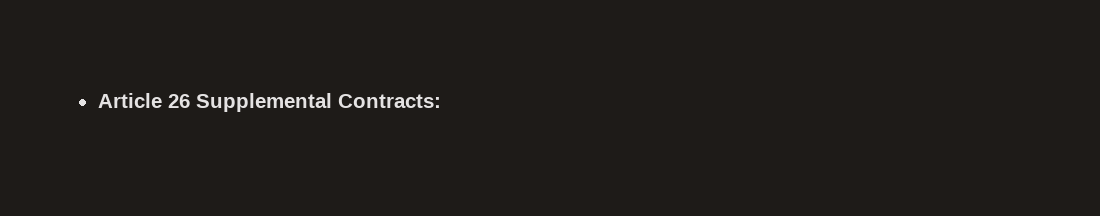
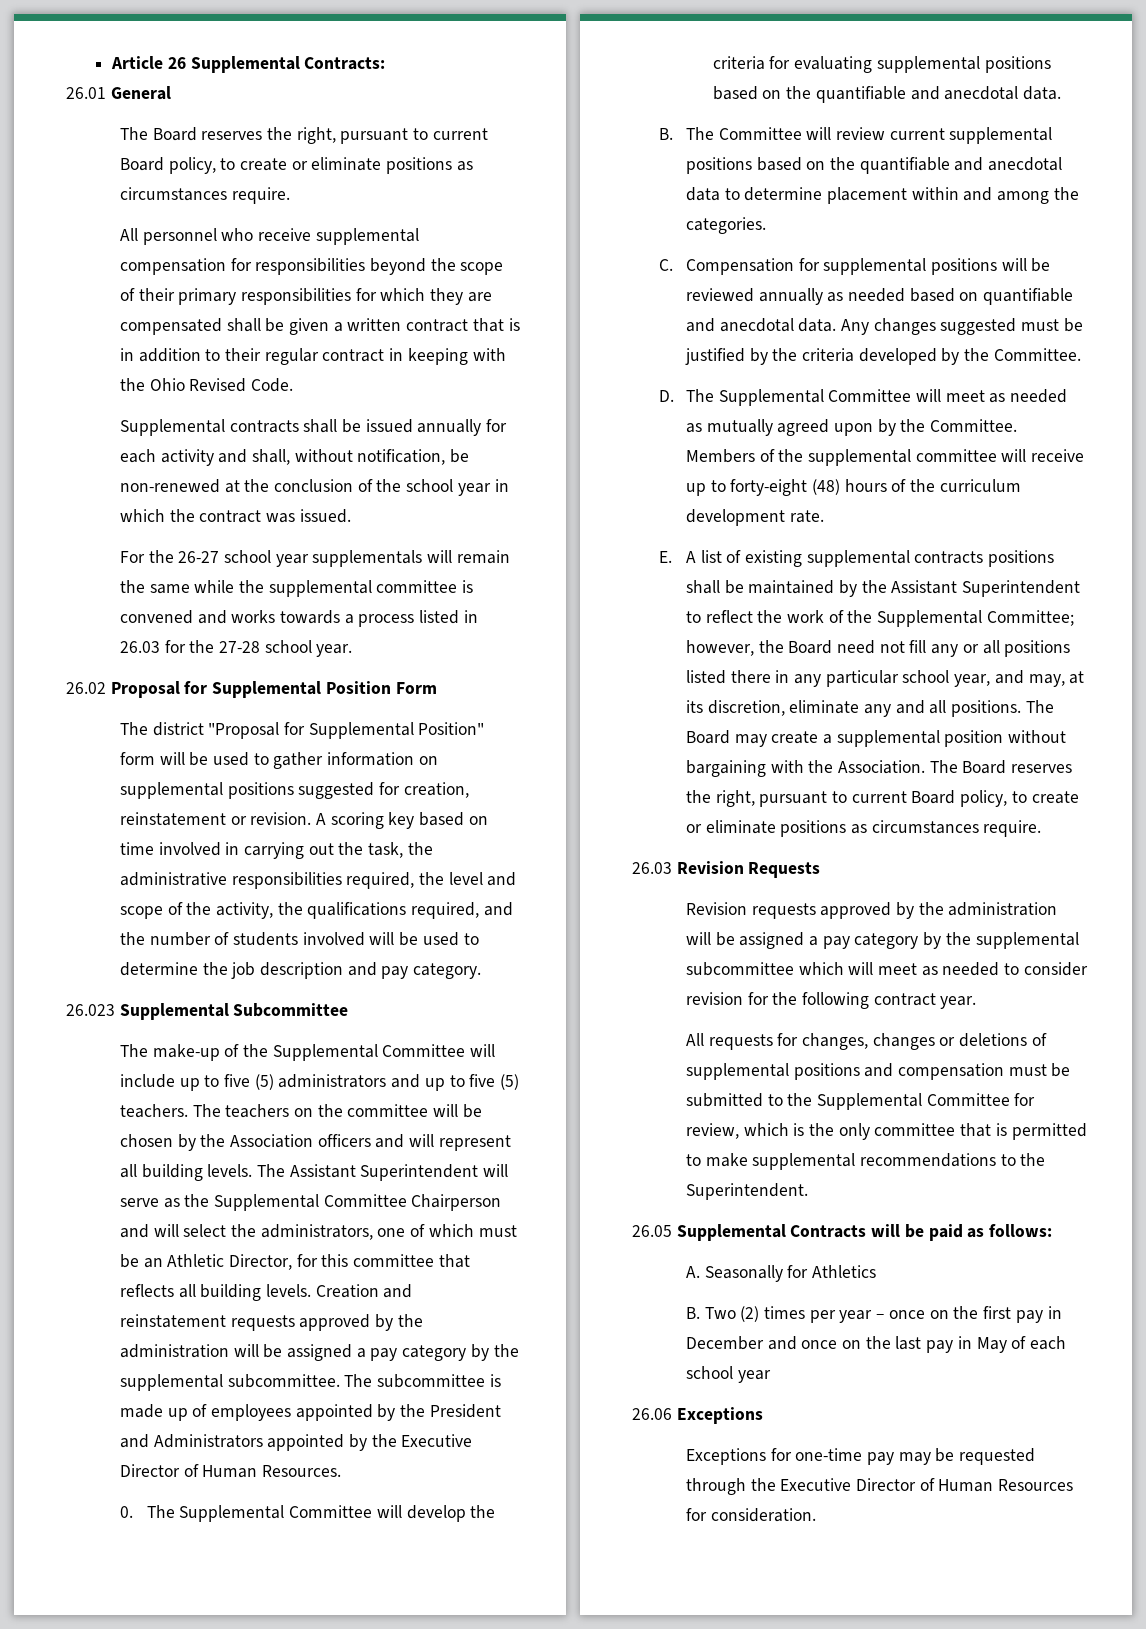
+ 26.01 General
+ The Board reserves the right, pursuant to current Board policy, to create or eliminate positions as circumstances require.
+ All personnel who receive supplemental compensation for responsibilities beyond the scope of their primary responsibilities for which they are compensated shall be given a written contract that is in addition to their regular contract in keeping with the Ohio Revised Code.
+ Supplemental contracts shall be issued annually for each activity and shall, without notification, be non-renewed at the conclusion of the school year in which the contract was issued.
+ For the 26-27 school year supplementals will remain the same while the supplemental committee is convened and works towards a process listed in 26.03 for the 27-28 school year.
+ 26.02 Proposal for Supplemental Position Form
+ The district "Proposal for Supplemental Position" form will be used to gather information on supplemental positions suggested for creation, reinstatement or revision. A scoring key based on time involved in carrying out the task, the administrative responsibilities required, the level and scope of the activity, the qualifications required, and the number of students involved will be used to determine the job description and pay category.
+ 26.023 Supplemental Subcommittee
+ The make-up of the Supplemental Committee will include up to five (5) administrators and up to five (5) teachers. The teachers on the committee will be chosen by the Association officers and will represent all building levels. The Assistant Superintendent will serve as the Supplemental Committee Chairperson and will select the administrators, one of which must be an Athletic Director, for this committee that reflects all building levels. Creation and reinstatement requests approved by the administration will be assigned a pay category by the supplemental subcommittee. The subcommittee is made up of employees appointed by the President and Administrators appointed by the Executive Director of Human Resources.
+ 0. The Supplemental Committee will develop the criteria for evaluating supplemental positions based on the quantifiable and anecdotal data.
+ B. The Committee will review current supplemental positions based on the quantifiable and anecdotal data to determine placement within and among the categories.
+ C. Compensation for supplemental positions will be reviewed annually as needed based on quantifiable and anecdotal data. Any changes suggested must be justified by the criteria developed by the Committee.
+ D. The Supplemental Committee will meet as needed as mutually agreed upon by the Committee. Members of the supplemental committee will receive up to forty-eight (48) hours of the curriculum development rate.
+ E. A list of existing supplemental contracts positions shall be maintained by the Assistant Superintendent to reflect the work of the Supplemental Committee; however, the Board need not fill any or all positions listed there in any particular school year, and may, at its discretion, eliminate any and all positions. The Board may create a supplemental position without bargaining with the Association. The Board reserves the right, pursuant to current Board policy, to create or eliminate positions as circumstances require.
+ 26.03 Revision Requests
+ Revision requests approved by the administration will be assigned a pay category by the supplemental subcommittee which will meet as needed to consider revision for the following contract year.
+ All requests for changes, changes or deletions of supplemental positions and compensation must be submitted to the Supplemental Committee for review, which is the only committee that is permitted to make supplemental recommendations to the Superintendent.
+ 26.05 Supplemental Contracts will be paid as follows:
+ A. Seasonally for Athletics
+ B. Two (2) times per year – once on the first pay in December and once on the last pay in May of each school year
+ 26.06 Exceptions
+ Exceptions for one-time pay may be requested through the Executive Director of Human Resources for consideration.

